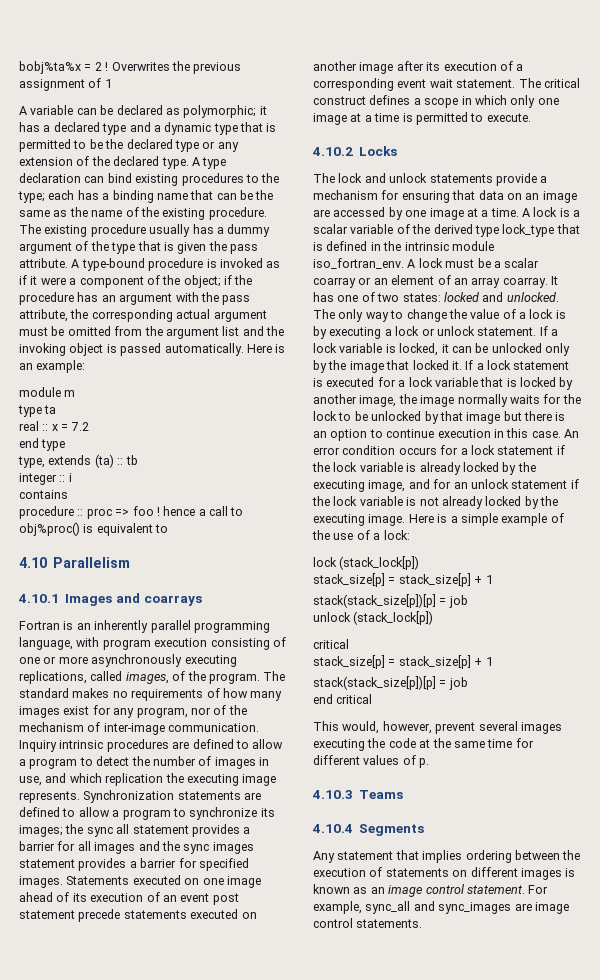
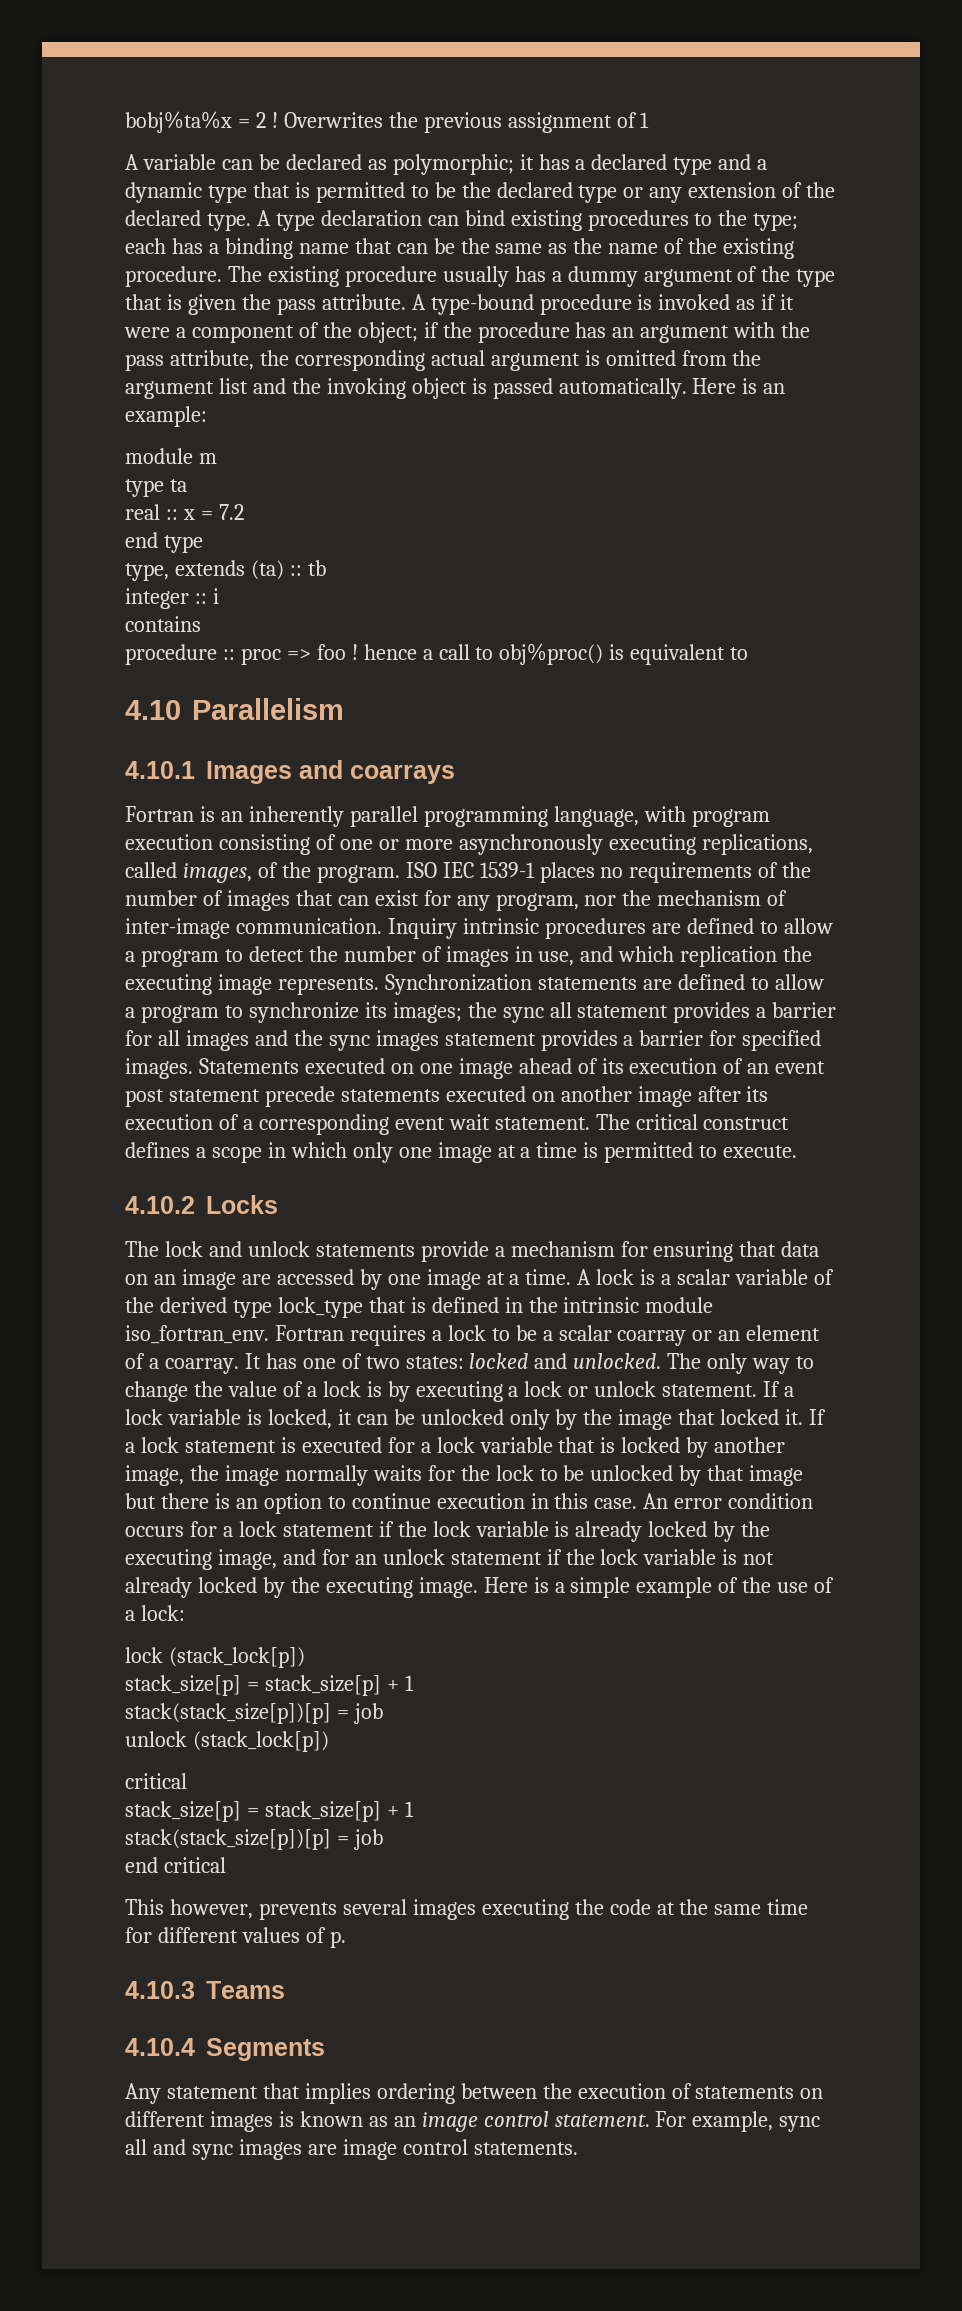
- A type-bound procedure is invoked as if it were a component of the object; if the procedure has an argument with the pass attribute, the corresponding actual argument must be omitted from the argument list and the invoking object is passed automatically.
+ A type-bound procedure is invoked as if it were a component of the object; if the procedure has an argument with the pass attribute, the corresponding actual argument is omitted from the argument list and the invoking object is passed automatically.
- The standard makes no requirements of how many images exist for any program, nor of the mechanism of inter-image communication.
+ ISO IEC 1539-1 places no requirements of the number of images that can exist for any program, nor the mechanism of inter-image communication.
- A lock must be a scalar coarray or an element of an array coarray.
+ Fortran requires a lock to be a scalar coarray or an element of a coarray.
- This would, however, prevent several images executing the code at the same time for different values of p.
+ This however, prevents several images executing the code at the same time for different values of p.
- For example, sync_all and sync_images are image control statements.
+ For example, sync all and sync images are image control statements.

